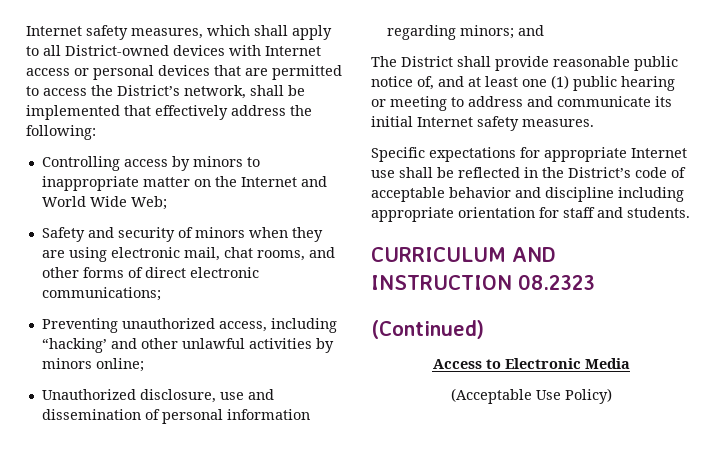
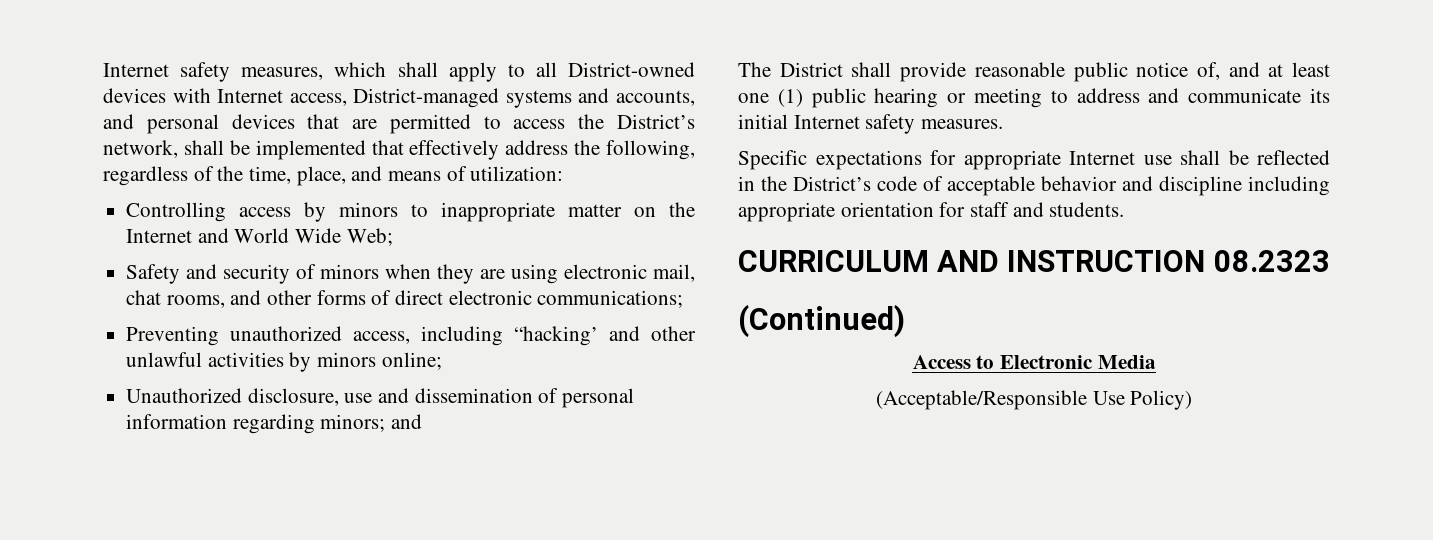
- Internet safety measures, which shall apply to all District-owned devices with Internet access or personal devices that are permitted to access the District’s network, shall be implemented that effectively address the following:
+ Internet safety measures, which shall apply to all District-owned devices with Internet access, District-managed systems and accounts, and personal devices that are permitted to access the District’s network, shall be implemented that effectively address the following, regardless of the time, place, and means of utilization:
- (Acceptable Use Policy)
+ (Acceptable/Responsible Use Policy)

